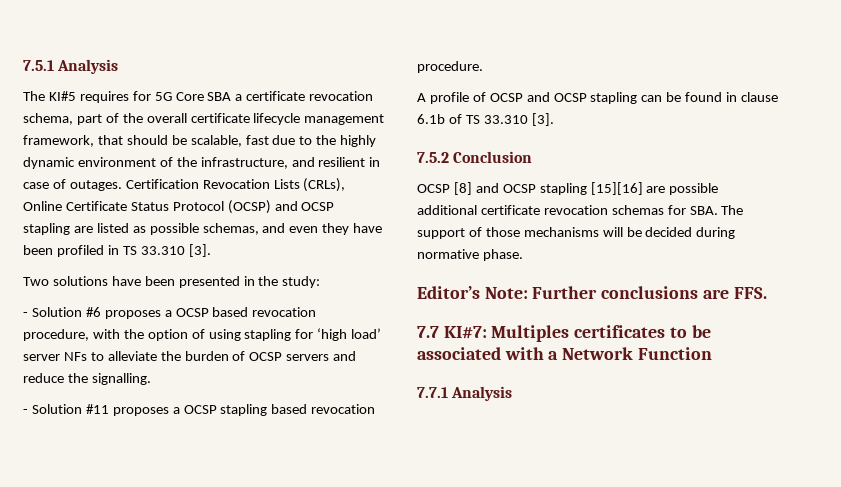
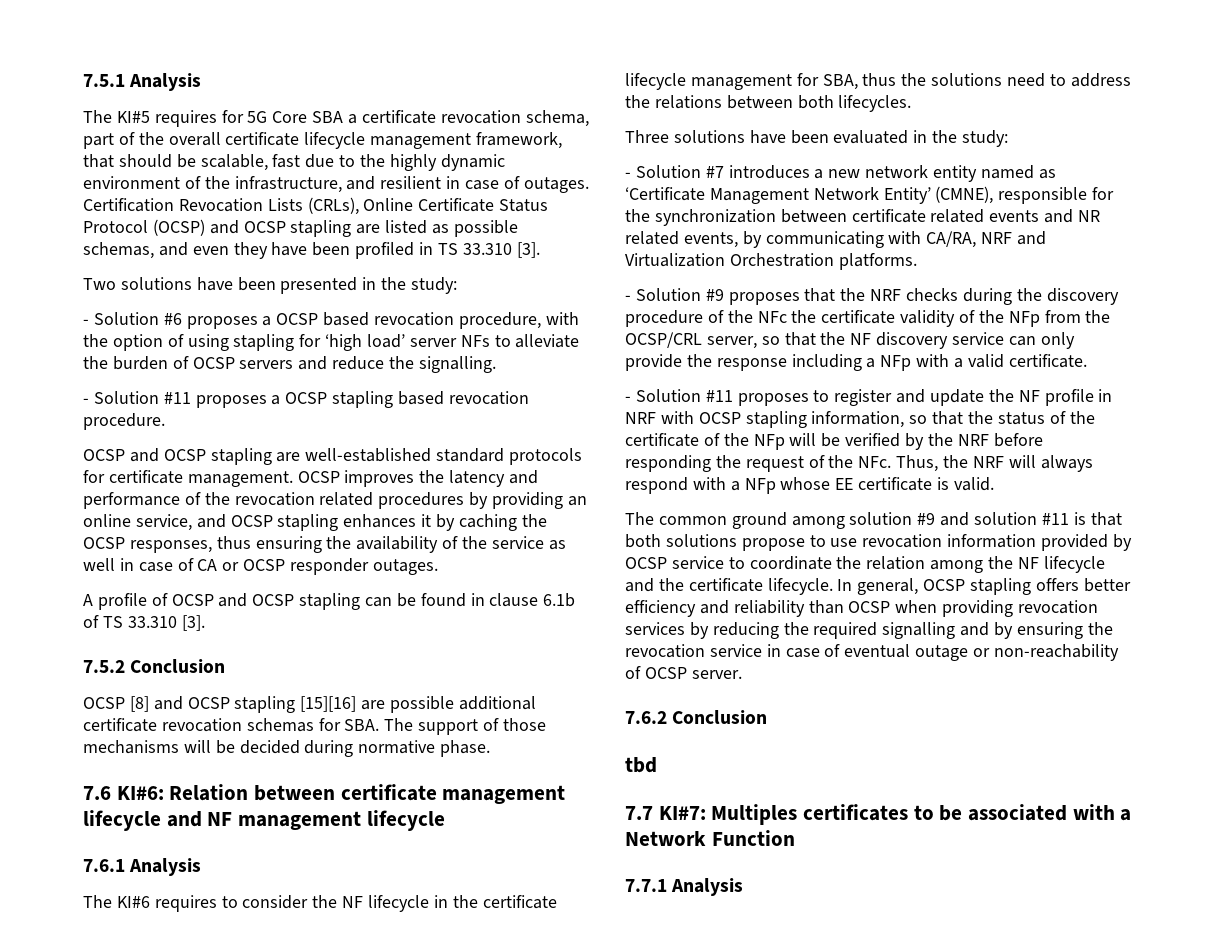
+ OCSP and OCSP stapling are well-established standard protocols for certificate management. OCSP improves the latency and performance of the revocation related procedures by providing an online service, and OCSP stapling enhances it by caching the OCSP responses, thus ensuring the availability of the service as well in case of CA or OCSP responder outages.
- Editor’s Note: Further conclusions are FFS.
+ 7.6 KI#6: Relation between certificate management lifecycle and NF management lifecycle
+ 7.6.1 Analysis
+ The KI#6 requires to consider the NF lifecycle in the certificate lifecycle management for SBA, thus the solutions need to address the relations between both lifecycles.
+ Three solutions have been evaluated in the study:
+ - Solution #7 introduces a new network entity named as ‘Certificate Management Network Entity’ (CMNE), responsible for the synchronization between certificate related events and NR related events, by communicating with CA/RA, NRF and Virtualization Orchestration platforms.
+ - Solution #9 proposes that the NRF checks during the discovery procedure of the NFc the certificate validity of the NFp from the OCSP/CRL server, so that the NF discovery service can only provide the response including a NFp with a valid certificate.
+ - Solution #11 proposes to register and update the NF profile in NRF with OCSP stapling information, so that the status of the certificate of the NFp will be verified by the NRF before responding the request of the NFc. Thus, the NRF will always respond with a NFp whose EE certificate is valid.
+ The common ground among solution #9 and solution #11 is that both solutions propose to use revocation information provided by OCSP service to coordinate the relation among the NF lifecycle and the certificate lifecycle. In general, OCSP stapling offers better efficiency and reliability than OCSP when providing revocation services by reducing the required signalling and by ensuring the revocation service in case of eventual outage or non-reachability of OCSP server.
+ 7.6.2 Conclusion
+ tbd

